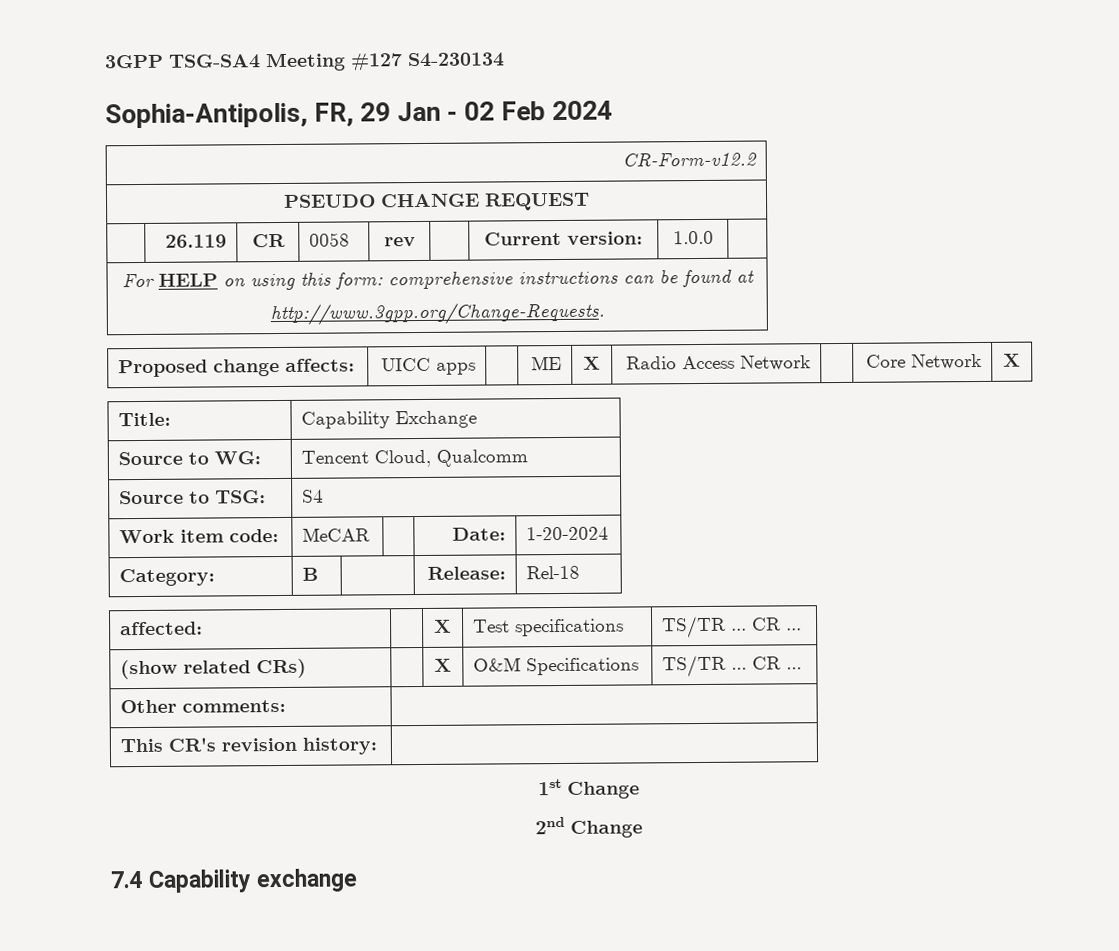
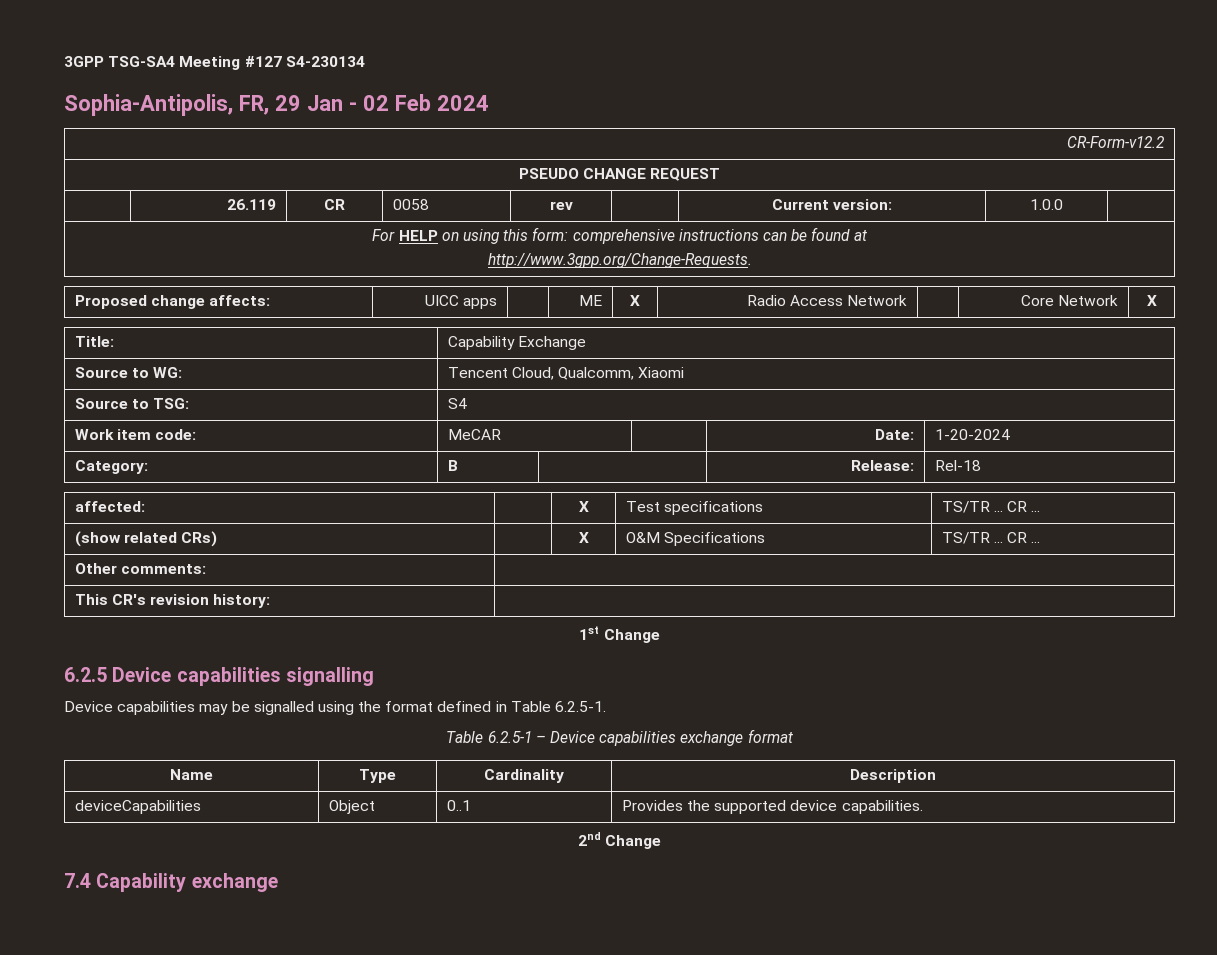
- Source to WG: | Tencent Cloud, Qualcomm
+ Source to WG: | Tencent Cloud, Qualcomm, Xiaomi
+ 6.2.5 Device capabilities signalling
+ Device capabilities may be signalled using the format defined in Table 6.2.5-1.
+ Table 6.2.5-1 – Device capabilities exchange format
+ Name | Type | Cardinality | Description
+ deviceCapabilities | Object | 0..1 | Provides the supported device capabilities.

